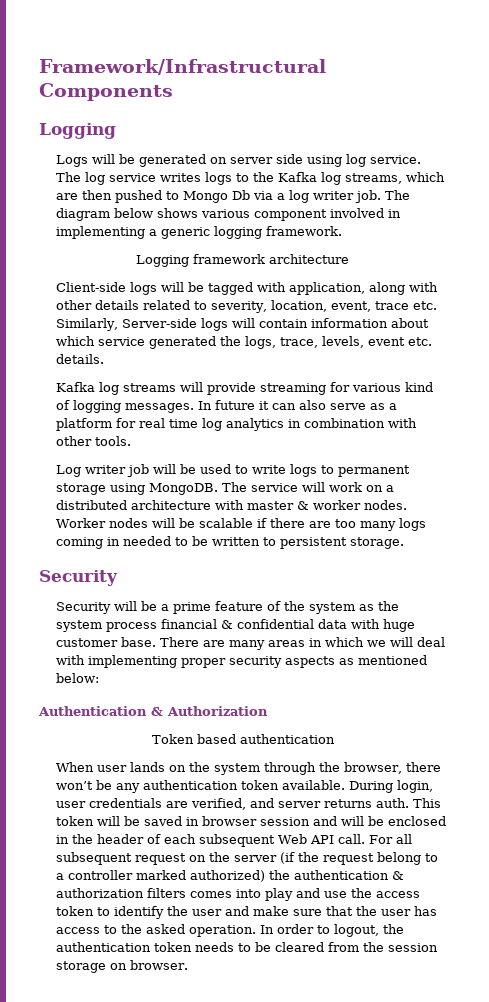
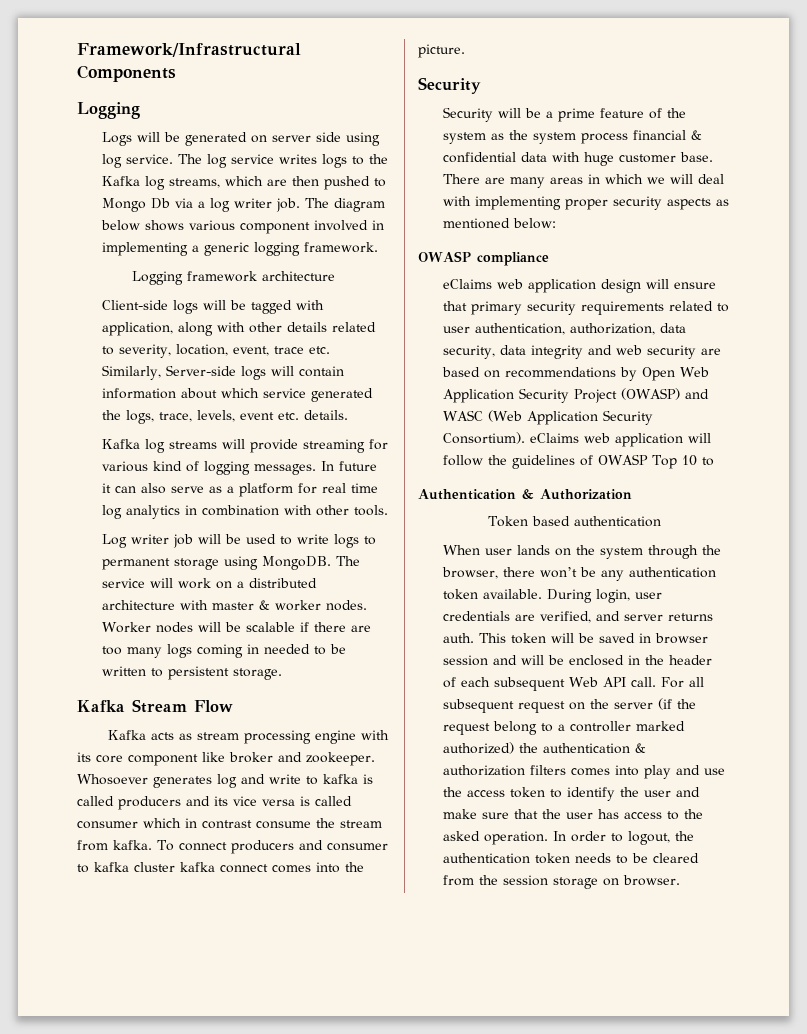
+ Kafka Stream Flow
+ Kafka acts as stream processing engine with its core component like broker and zookeeper. Whosoever generates log and write to kafka is called producers and its vice versa is called consumer which in contrast consume the stream from kafka. To connect producers and consumer to kafka cluster kafka connect comes into the picture.
+ OWASP compliance
+ eClaims web application design will ensure that primary security requirements related to user authentication, authorization, data security, data integrity and web security are based on recommendations by Open Web Application Security Project (OWASP) and WASC (Web Application Security Consortium). eClaims web application will follow the guidelines of OWASP Top 10 to

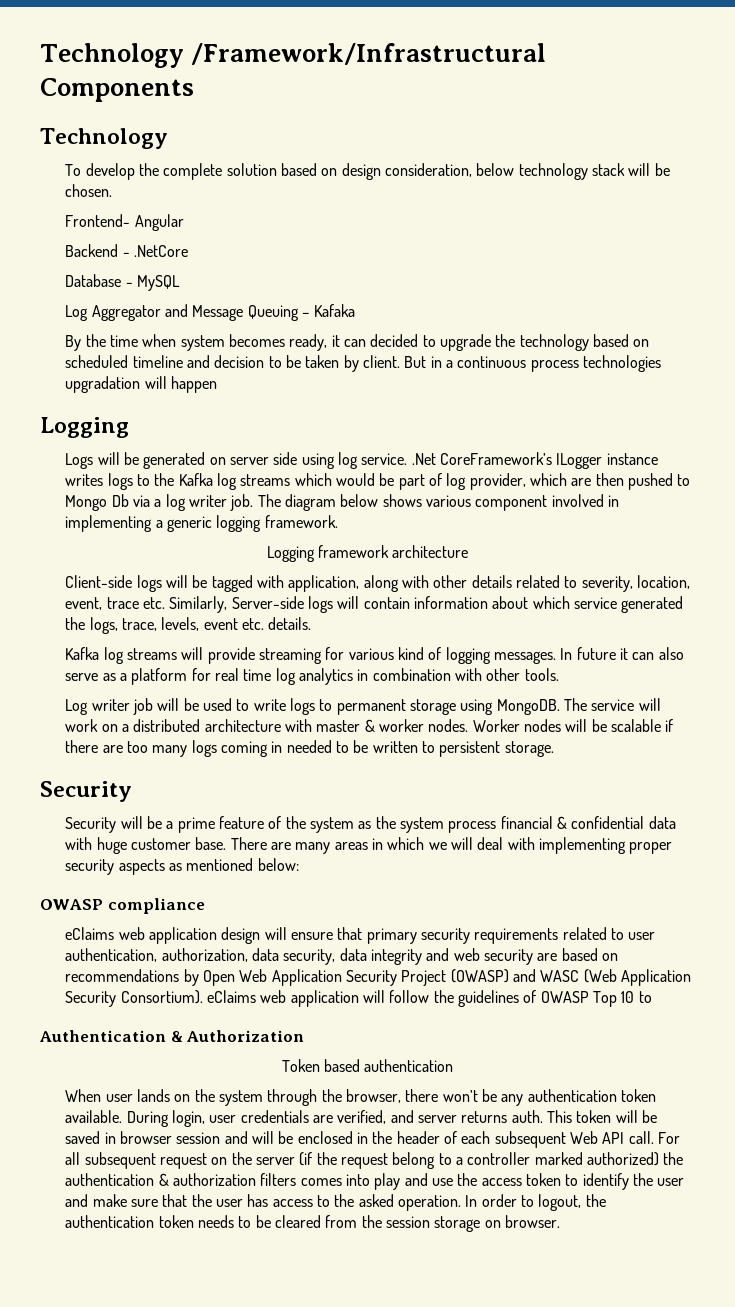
- Framework/Infrastructural Components
+ Technology /Framework/Infrastructural Components
+ Technology
+ To develop the complete solution based on design consideration, below technology stack will be chosen.
+ Frontend- Angular
+ Backend - .NetCore
+ Database - MySQL
+ Log Aggregator and Message Queuing – Kafaka
+ By the time when system becomes ready, it can decided to upgrade the technology based on scheduled timeline and decision to be taken by client. But in a continuous process technologies upgradation will happen
- Logs will be generated on server side using log service. The log service writes logs to the Kafka log streams, which are then pushed to Mongo Db via a log writer job.
+ Logs will be generated on server side using log service. .Net CoreFramework’s ILogger instance writes logs to the Kafka log streams which would be part of log provider, which are then pushed to Mongo Db via a log writer job.
- Kafka Stream Flow
- Kafka acts as stream processing engine with its core component like broker and zookeeper. Whosoever generates log and write to kafka is called producers and its vice versa is called consumer which in contrast consume the stream from kafka. To connect producers and consumer to kafka cluster kafka connect comes into the picture.

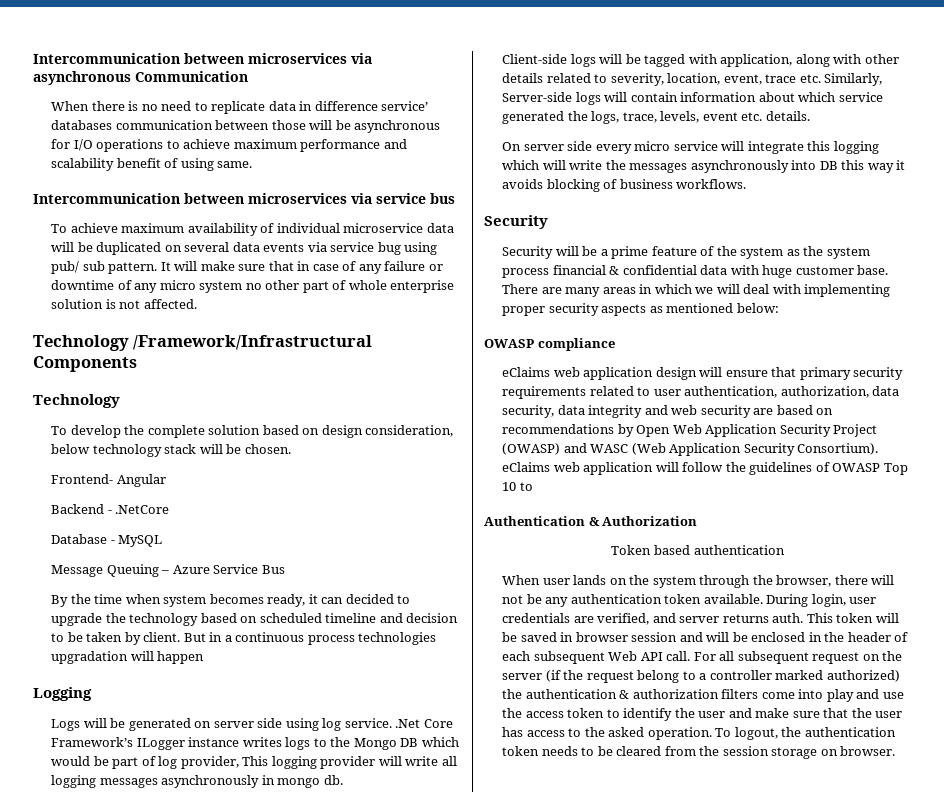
+ Intercommunication between microservices via asynchronous Communication
+ When there is no need to replicate data in difference service’ databases communication between those will be asynchronous for I/O operations to achieve maximum performance and scalability benefit of using same.
+ Intercommunication between microservices via service bus
+ To achieve maximum availability of individual microservice data will be duplicated on several data events via service bug using pub/ sub pattern. It will make sure that in case of any failure or downtime of any micro system no other part of whole enterprise solution is not affected.
- Log Aggregator and Message Queuing – Kafaka
+ Message Queuing – Azure Service Bus
- Logs will be generated on server side using log service. .Net CoreFramework’s ILogger instance writes logs to the Kafka log streams which would be part of log provider, which are then pushed to Mongo Db via a log writer job. The diagram below shows various component involved in implementing a generic logging framework.
- Logging framework architecture
+ Logs will be generated on server side using log service. .Net Core Framework’s ILogger instance writes logs to the Mongo DB which would be part of log provider, This logging provider will write all logging messages asynchronously in mongo db.
- Kafka log streams will provide streaming for various kind of logging messages. In future it can also serve as a platform for real time log analytics in combination with other tools.
- Log writer job will be used to write logs to permanent storage using MongoDB. The service will work on a distributed architecture with master & worker nodes. Worker nodes will be scalable if there are too many logs coming in needed to be written to persistent storage.
+ On server side every micro service will integrate this logging which will write the messages asynchronously into DB this way it avoids blocking of business workflows.
- When user lands on the system through the browser, there won’t be any authentication token available.
+ When user lands on the system through the browser, there will not be any authentication token available.
- For all subsequent request on the server (if the request belong to a controller marked authorized) the authentication & authorization filters comes into play and use the access token to identify the user and make sure that the user has access to the asked operation.
+ For all subsequent request on the server (if the request belong to a controller marked authorized) the authentication & authorization filters come into play and use the access token to identify the user and make sure that the user has access to the asked operation.
- In order to logout, the authentication token needs to be cleared from the session storage on browser.
+ To logout, the authentication token needs to be cleared from the session storage on browser.

